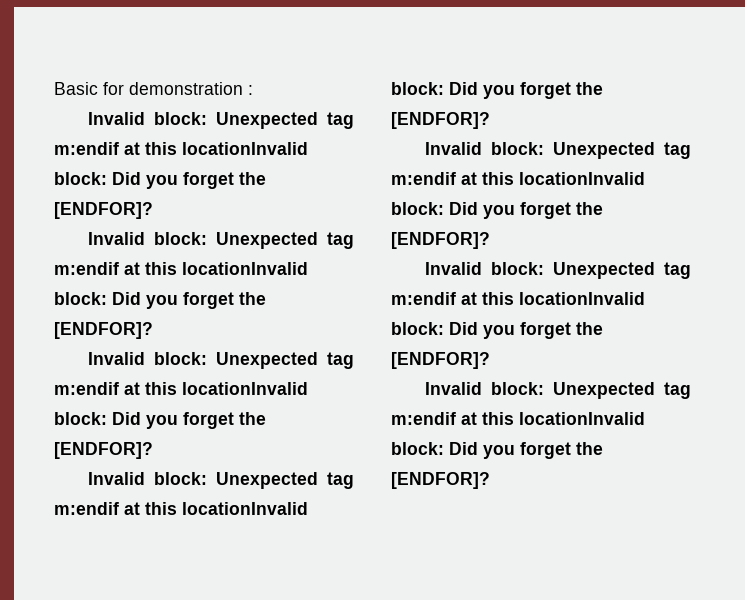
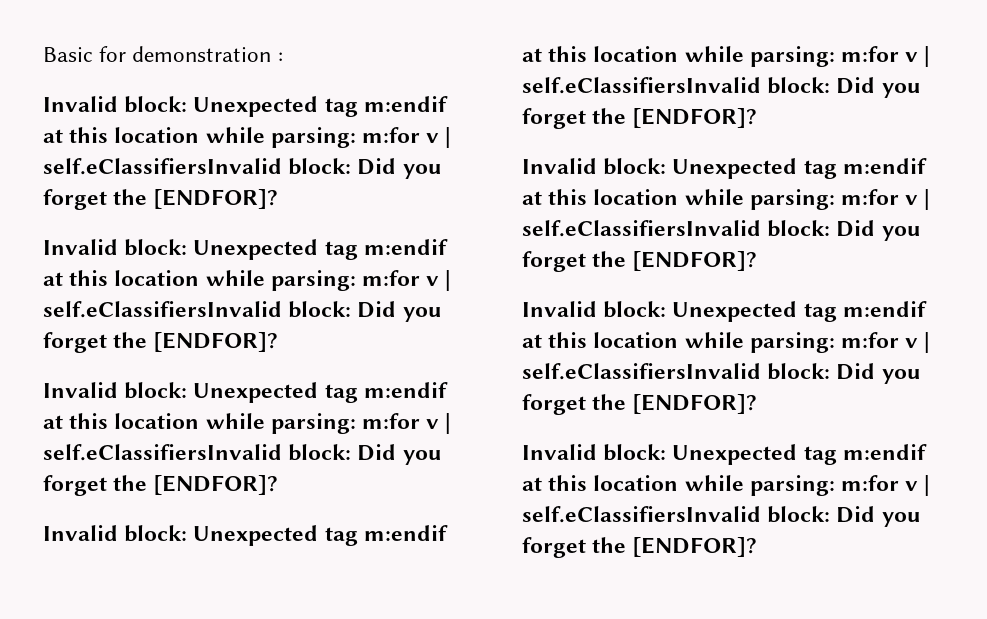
  Basic for demonstration :
- Invalid block: Unexpected tag m:endif at this locationInvalid block: Did you forget the [ENDFOR]?
- Invalid block: Unexpected tag m:endif at this locationInvalid block: Did you forget the [ENDFOR]?
- Invalid block: Unexpected tag m:endif at this locationInvalid block: Did you forget the [ENDFOR]?
- Invalid block: Unexpected tag m:endif at this locationInvalid block: Did you forget the [ENDFOR]?
- Invalid block: Unexpected tag m:endif at this locationInvalid block: Did you forget the [ENDFOR]?
- Invalid block: Unexpected tag m:endif at this locationInvalid block: Did you forget the [ENDFOR]?
- Invalid block: Unexpected tag m:endif at this locationInvalid block: Did you forget the [ENDFOR]?
+ Invalid block: Unexpected tag m:endif at this location while parsing: m:for v | self.eClassifiersInvalid block: Did you forget the [ENDFOR]?
+ Invalid block: Unexpected tag m:endif at this location while parsing: m:for v | self.eClassifiersInvalid block: Did you forget the [ENDFOR]?
+ Invalid block: Unexpected tag m:endif at this location while parsing: m:for v | self.eClassifiersInvalid block: Did you forget the [ENDFOR]?
+ Invalid block: Unexpected tag m:endif at this location while parsing: m:for v | self.eClassifiersInvalid block: Did you forget the [ENDFOR]?
+ Invalid block: Unexpected tag m:endif at this location while parsing: m:for v | self.eClassifiersInvalid block: Did you forget the [ENDFOR]?
+ Invalid block: Unexpected tag m:endif at this location while parsing: m:for v | self.eClassifiersInvalid block: Did you forget the [ENDFOR]?
+ Invalid block: Unexpected tag m:endif at this location while parsing: m:for v | self.eClassifiersInvalid block: Did you forget the [ENDFOR]?

